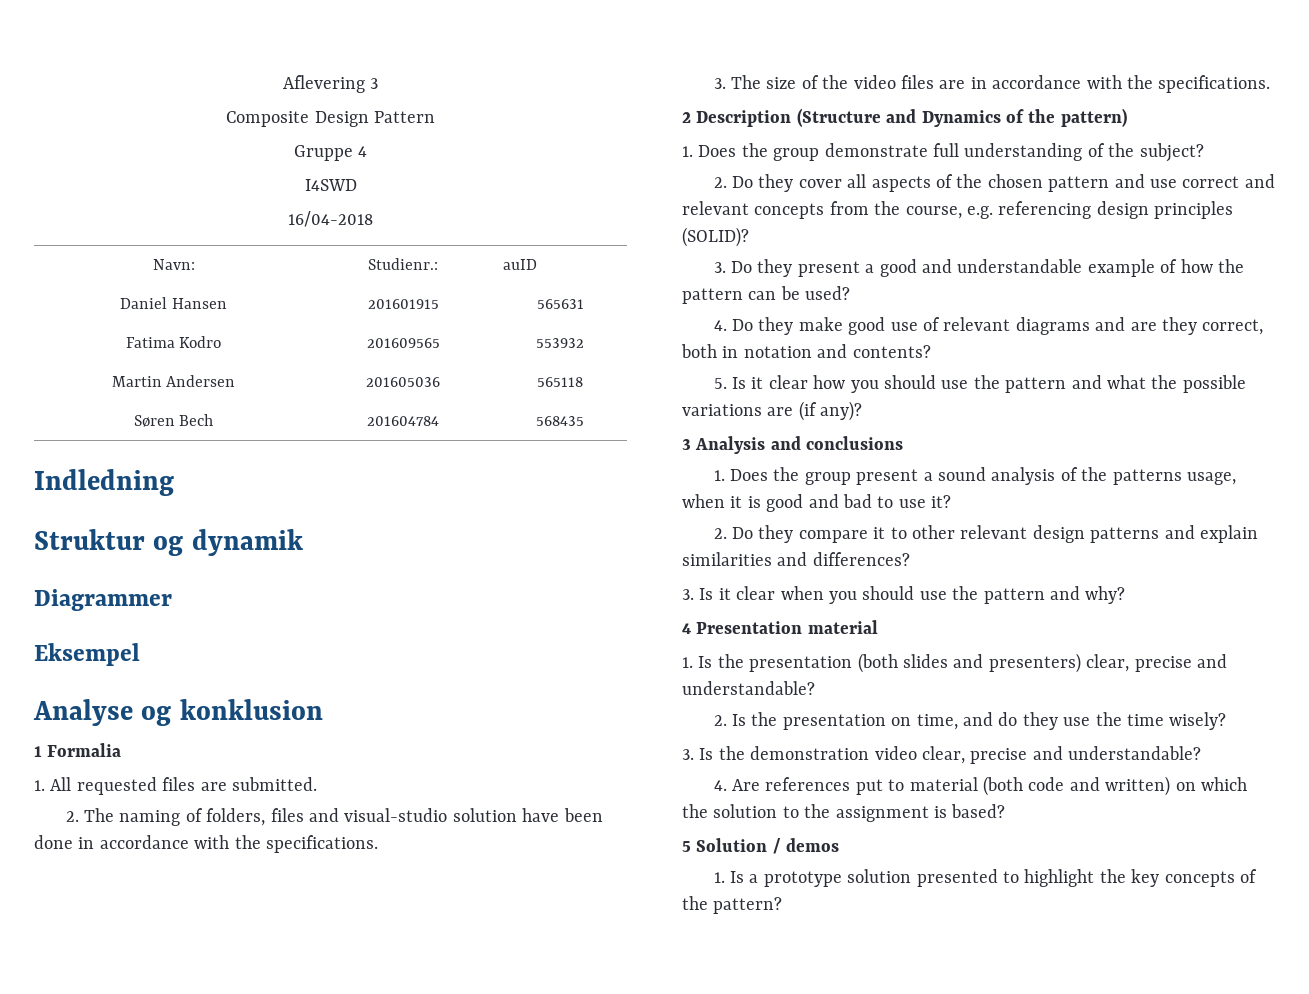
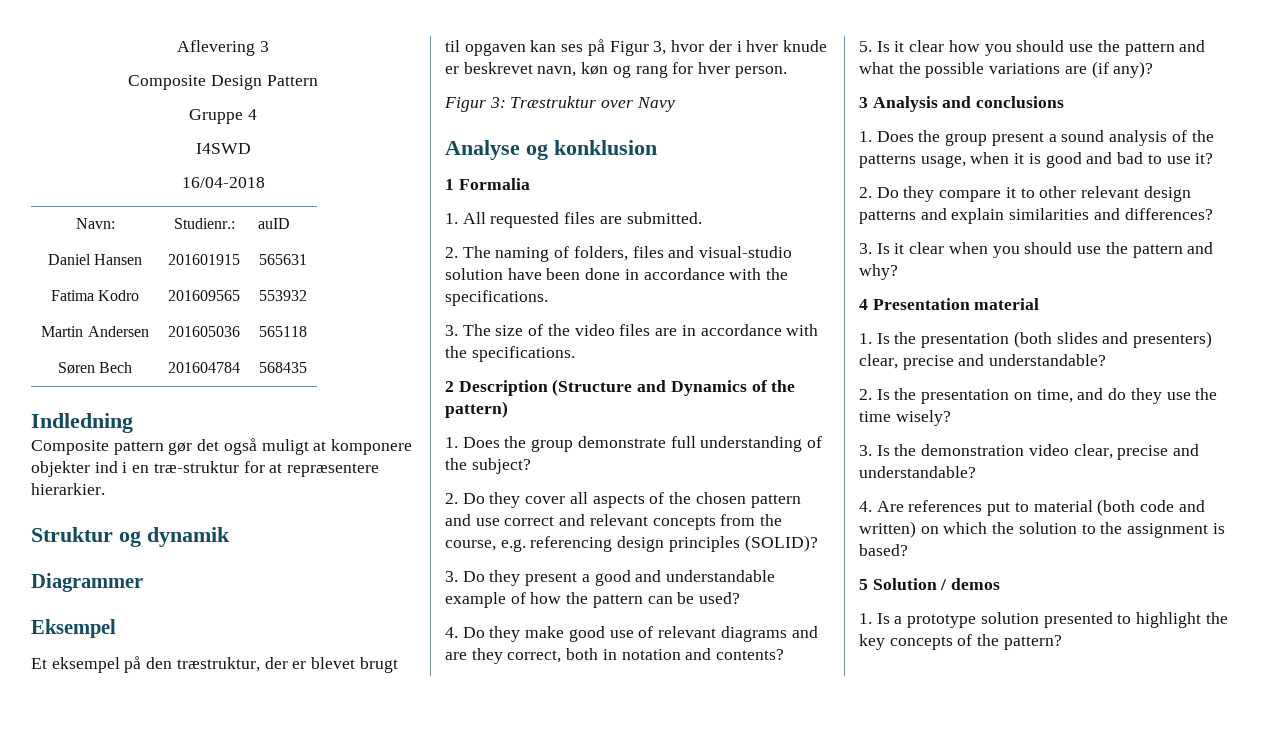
+ Composite pattern gør det også muligt at komponere objekter ind i en træ-struktur for at repræsentere hierarkier.
+ Et eksempel på den træstruktur, der er blevet brugt til opgaven kan ses på Figur 3, hvor der i hver knude er beskrevet navn, køn og rang for hver person.
+ Figur 3: Træstruktur over Navy

